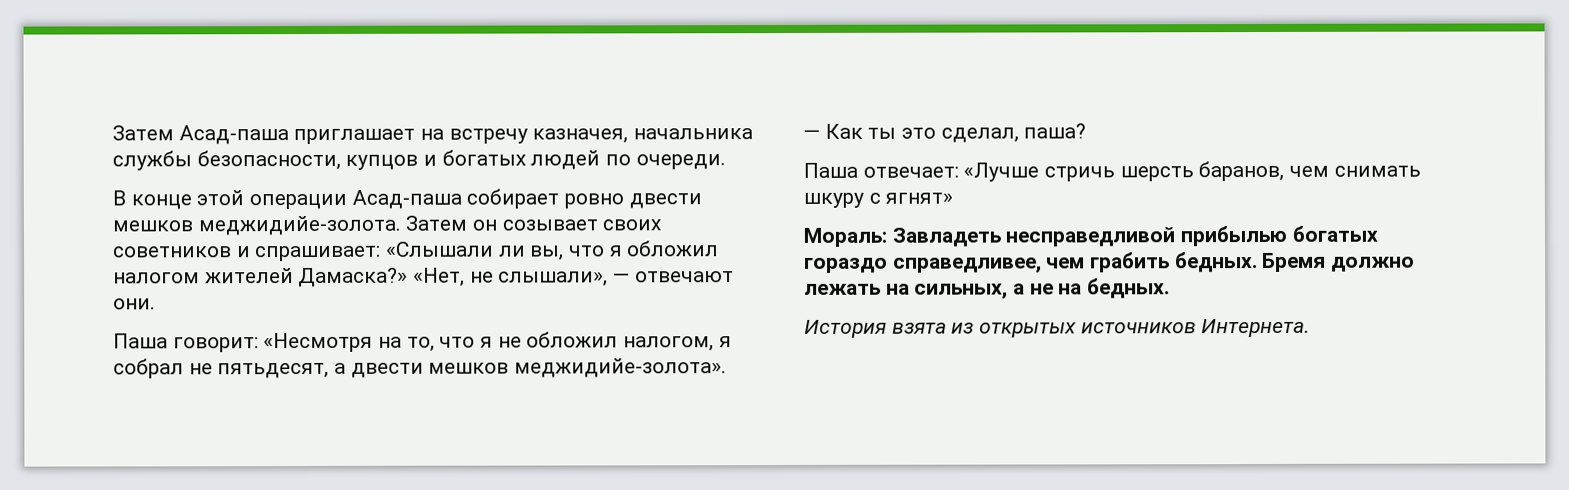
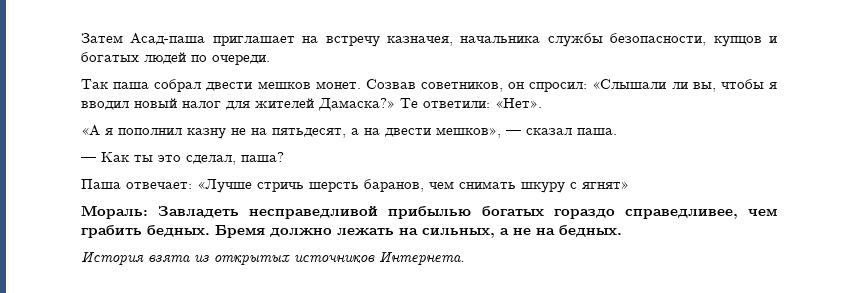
- В конце этой операции Асад-паша собирает ровно двести мешков меджидийе-золота. Затем он созывает своих советников и спрашивает: «Слышали ли вы, что я обложил налогом жителей Дамаска?» «Нет, не слышали», — отвечают они.
- Паша говорит: «Несмотря на то, что я не обложил налогом, я собрал не пятьдесят, а двести мешков меджидийе-золота».
+ Так паша собрал двести мешков монет. Созвав советников, он спросил: «Слышали ли вы, чтобы я вводил новый налог для жителей Дамаска?» Те ответили: «Нет».
+ «А я пополнил казну не на пятьдесят, а на двести мешков», — сказал паша.

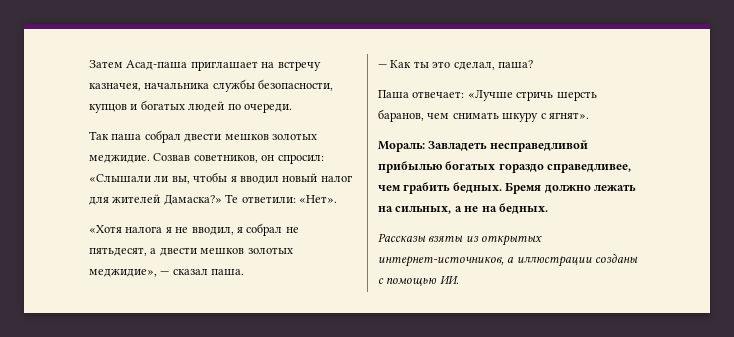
- Так паша собрал двести мешков монет.
+ Так паша собрал двести мешков золотых меджидие.
- «А я пополнил казну не на пятьдесят, а на двести мешков», — сказал паша.
+ «Хотя налога я не вводил, я собрал не пятьдесят, а двести мешков золотых меджидие», — сказал паша.
- Паша отвечает: «Лучше стричь шерсть баранов, чем снимать шкуру с ягнят»
+ Паша отвечает: «Лучше стричь шерсть баранов, чем снимать шкуру с ягнят».
- История взята из открытых источников Интернета.
+ Рассказы взяты из открытых интернет-источников, а иллюстрации созданы с помощью ИИ.

